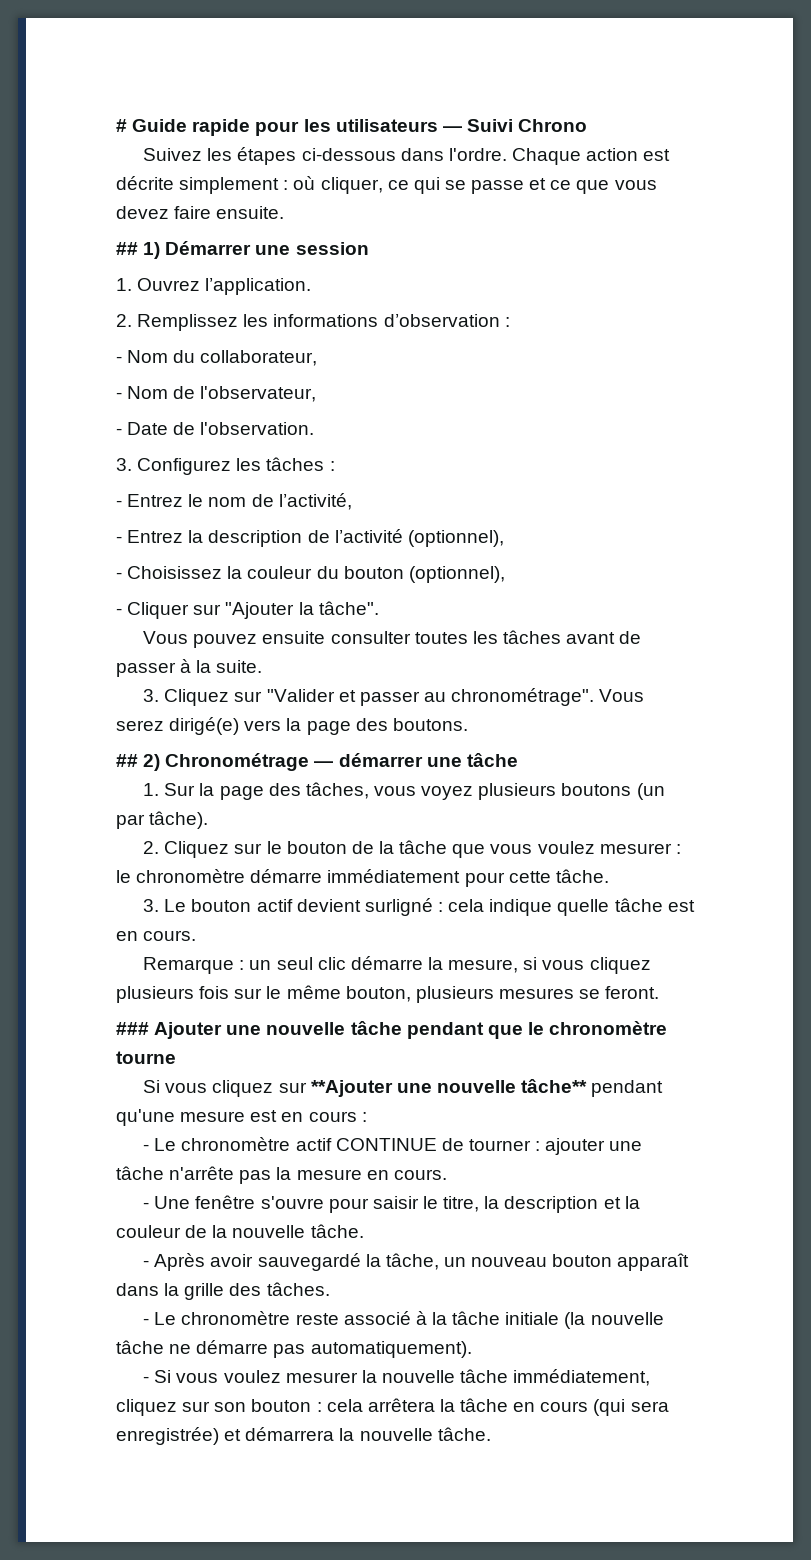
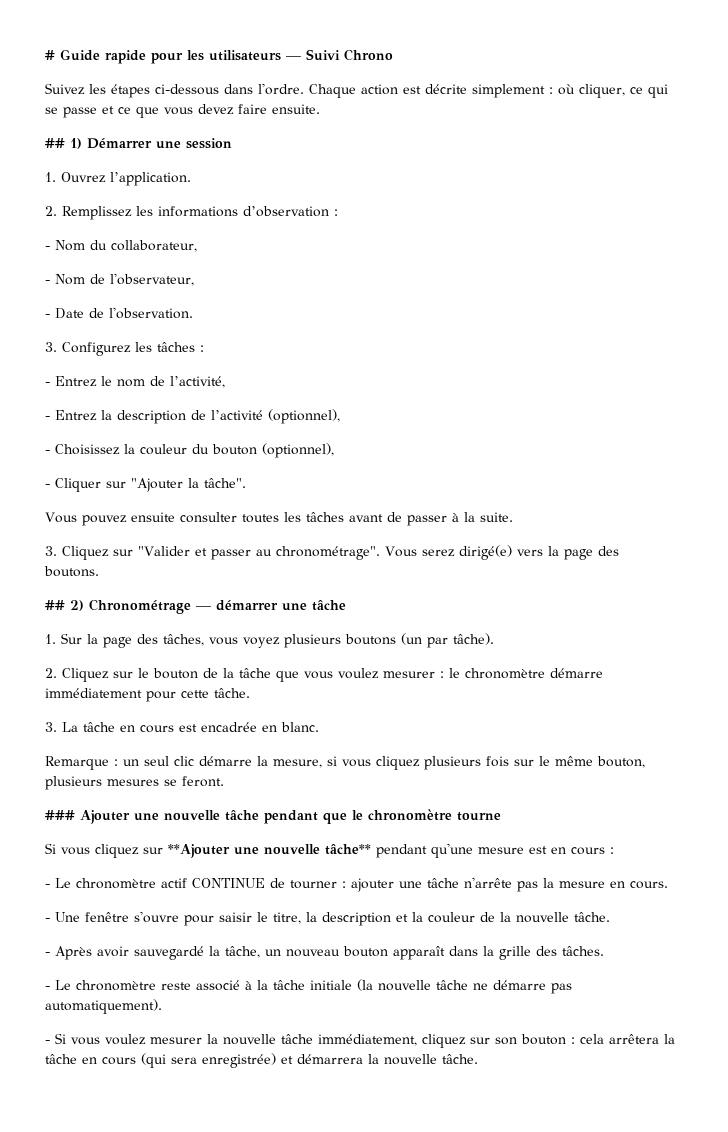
- 3. Le bouton actif devient surligné : cela indique quelle tâche est en cours.
+ 3. La tâche en cours est encadrée en blanc.

